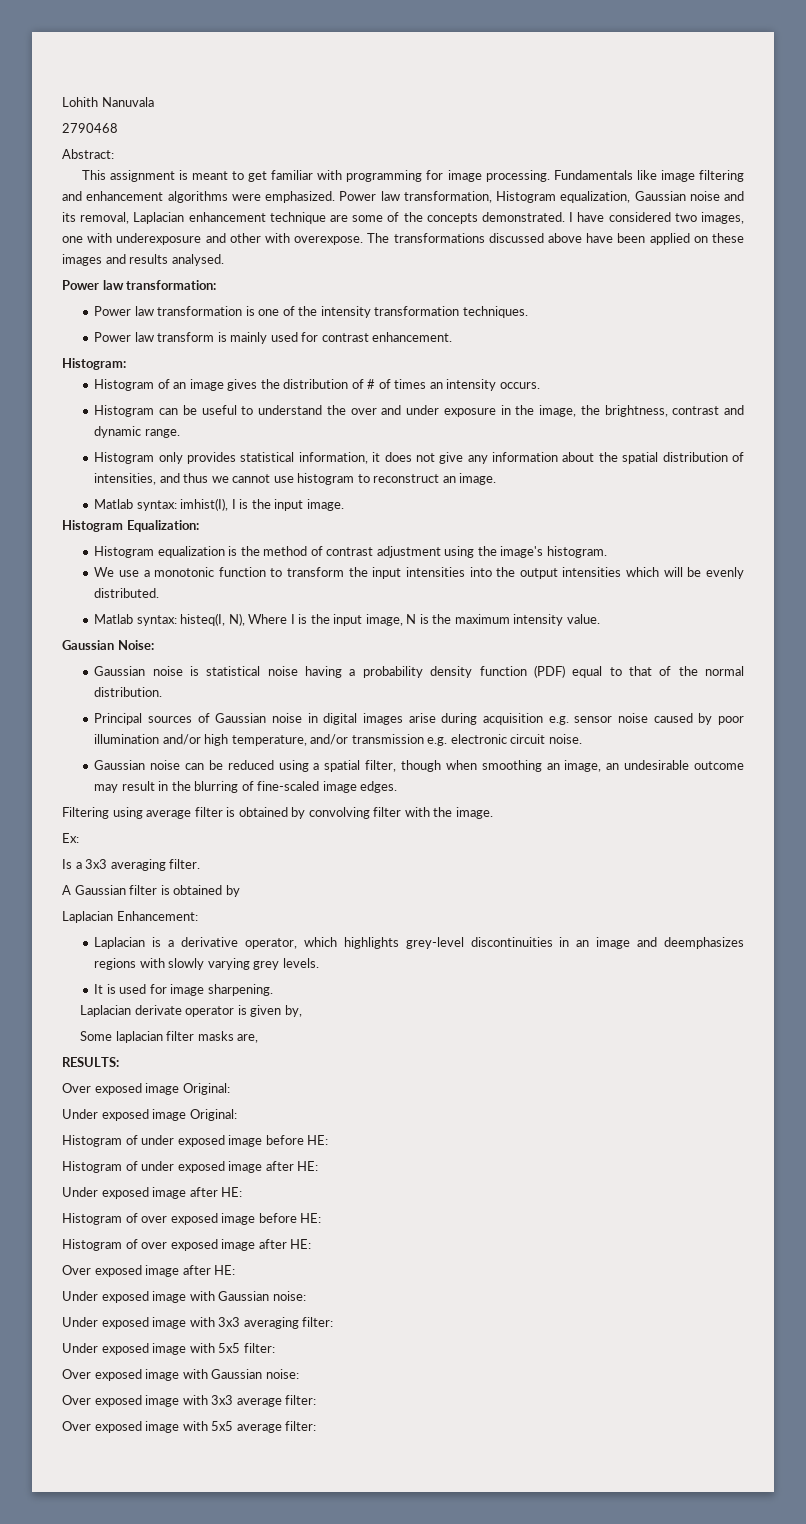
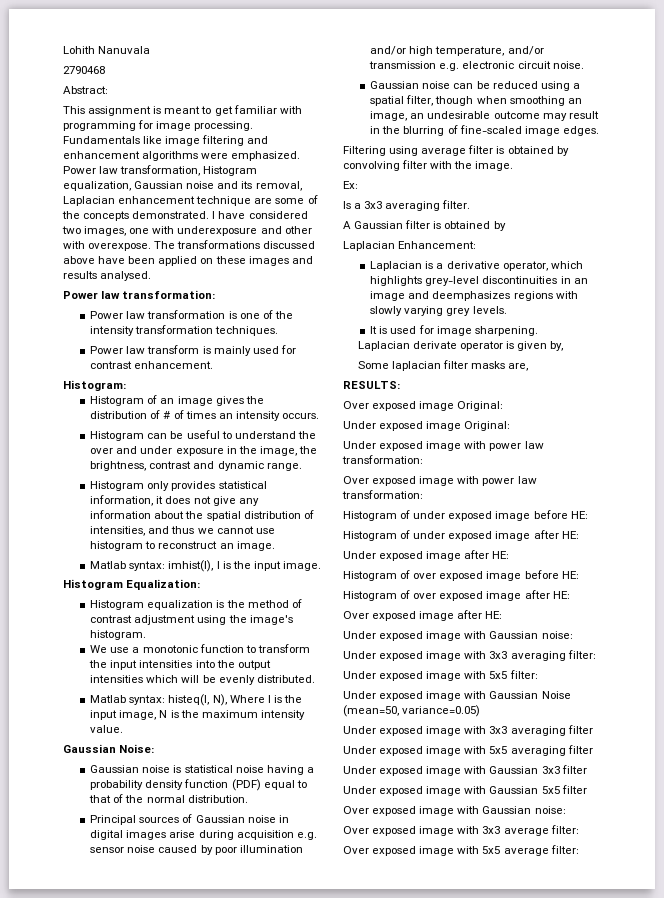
+ Under exposed image with power law transformation:
+ Over exposed image with power law transformation:
+ Under exposed image with Gaussian Noise (mean=50, variance=0.05)
+ Under exposed image with 3x3 averaging filter
+ Under exposed image with 5x5 averaging filter
+ Under exposed image with Gaussian 3x3 filter
+ Under exposed image with Gaussian 5x5 filter

